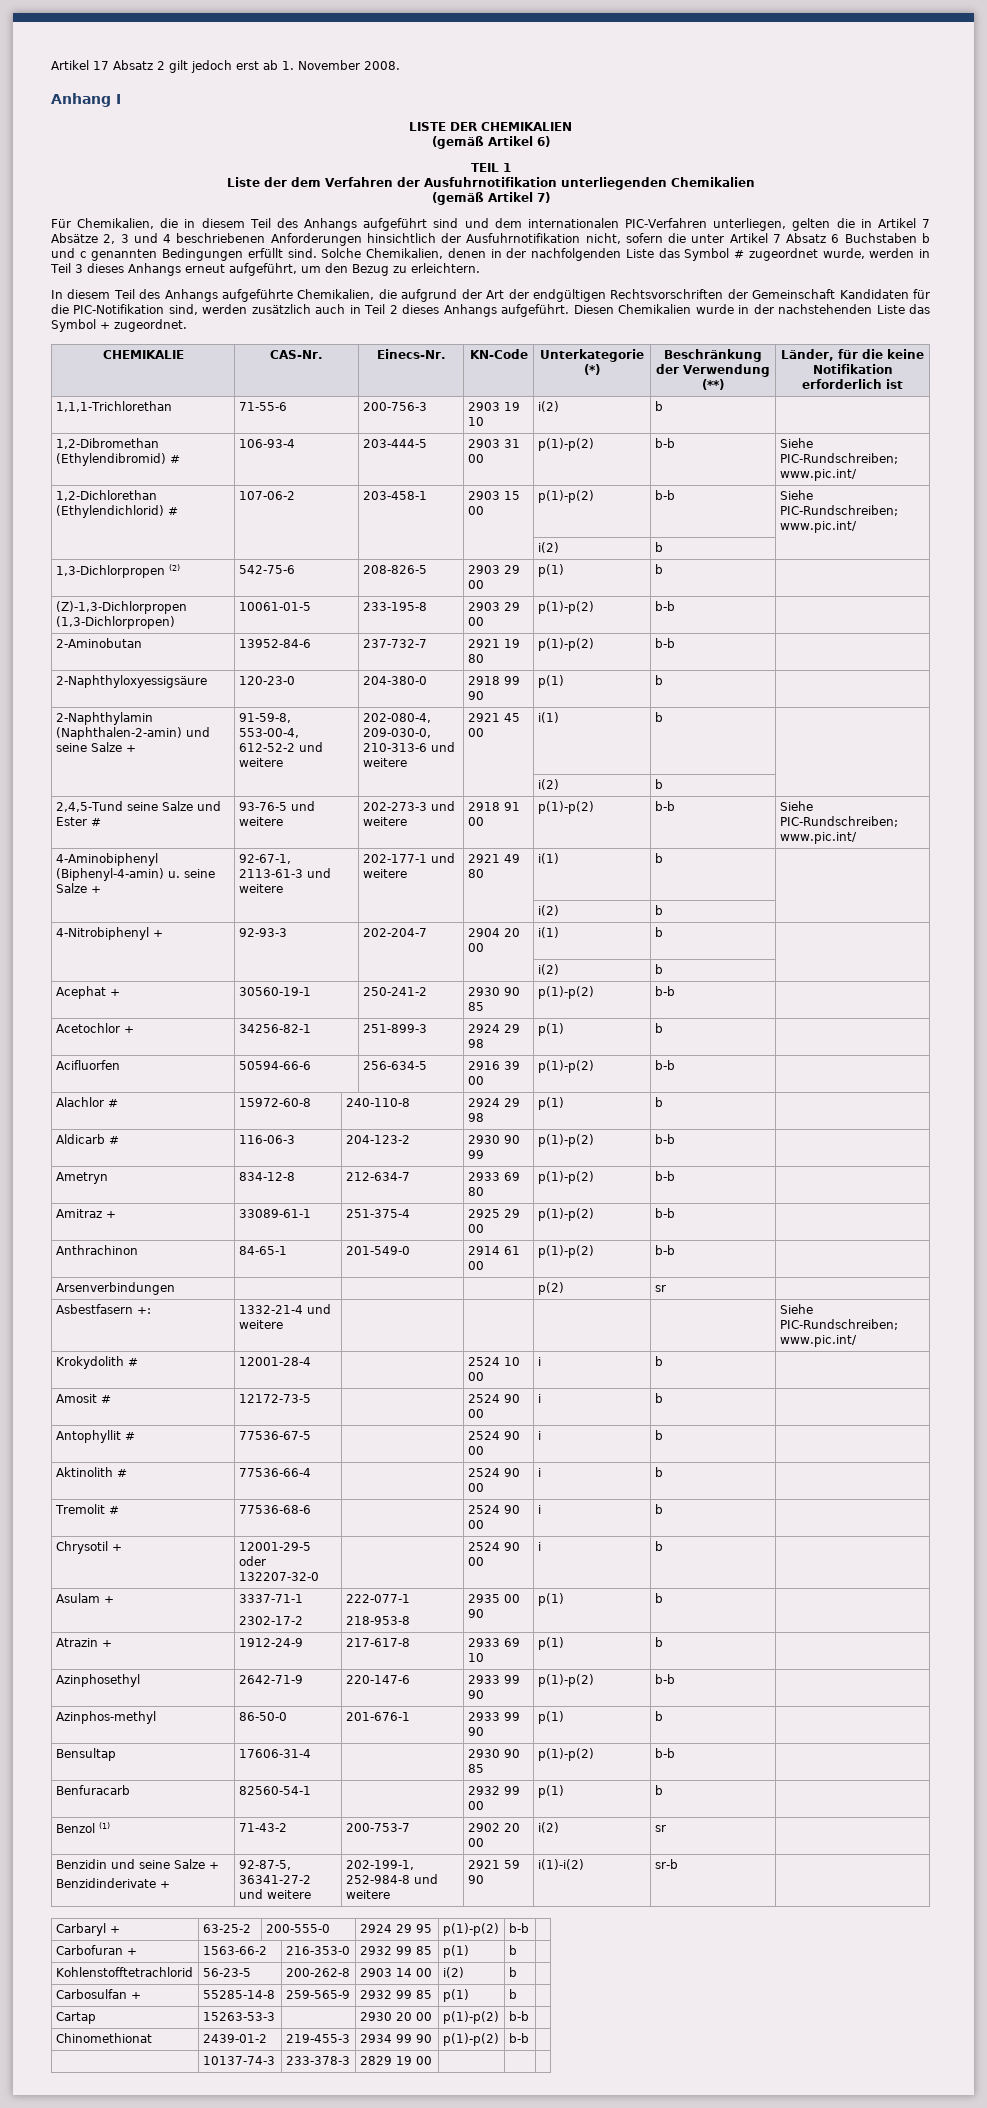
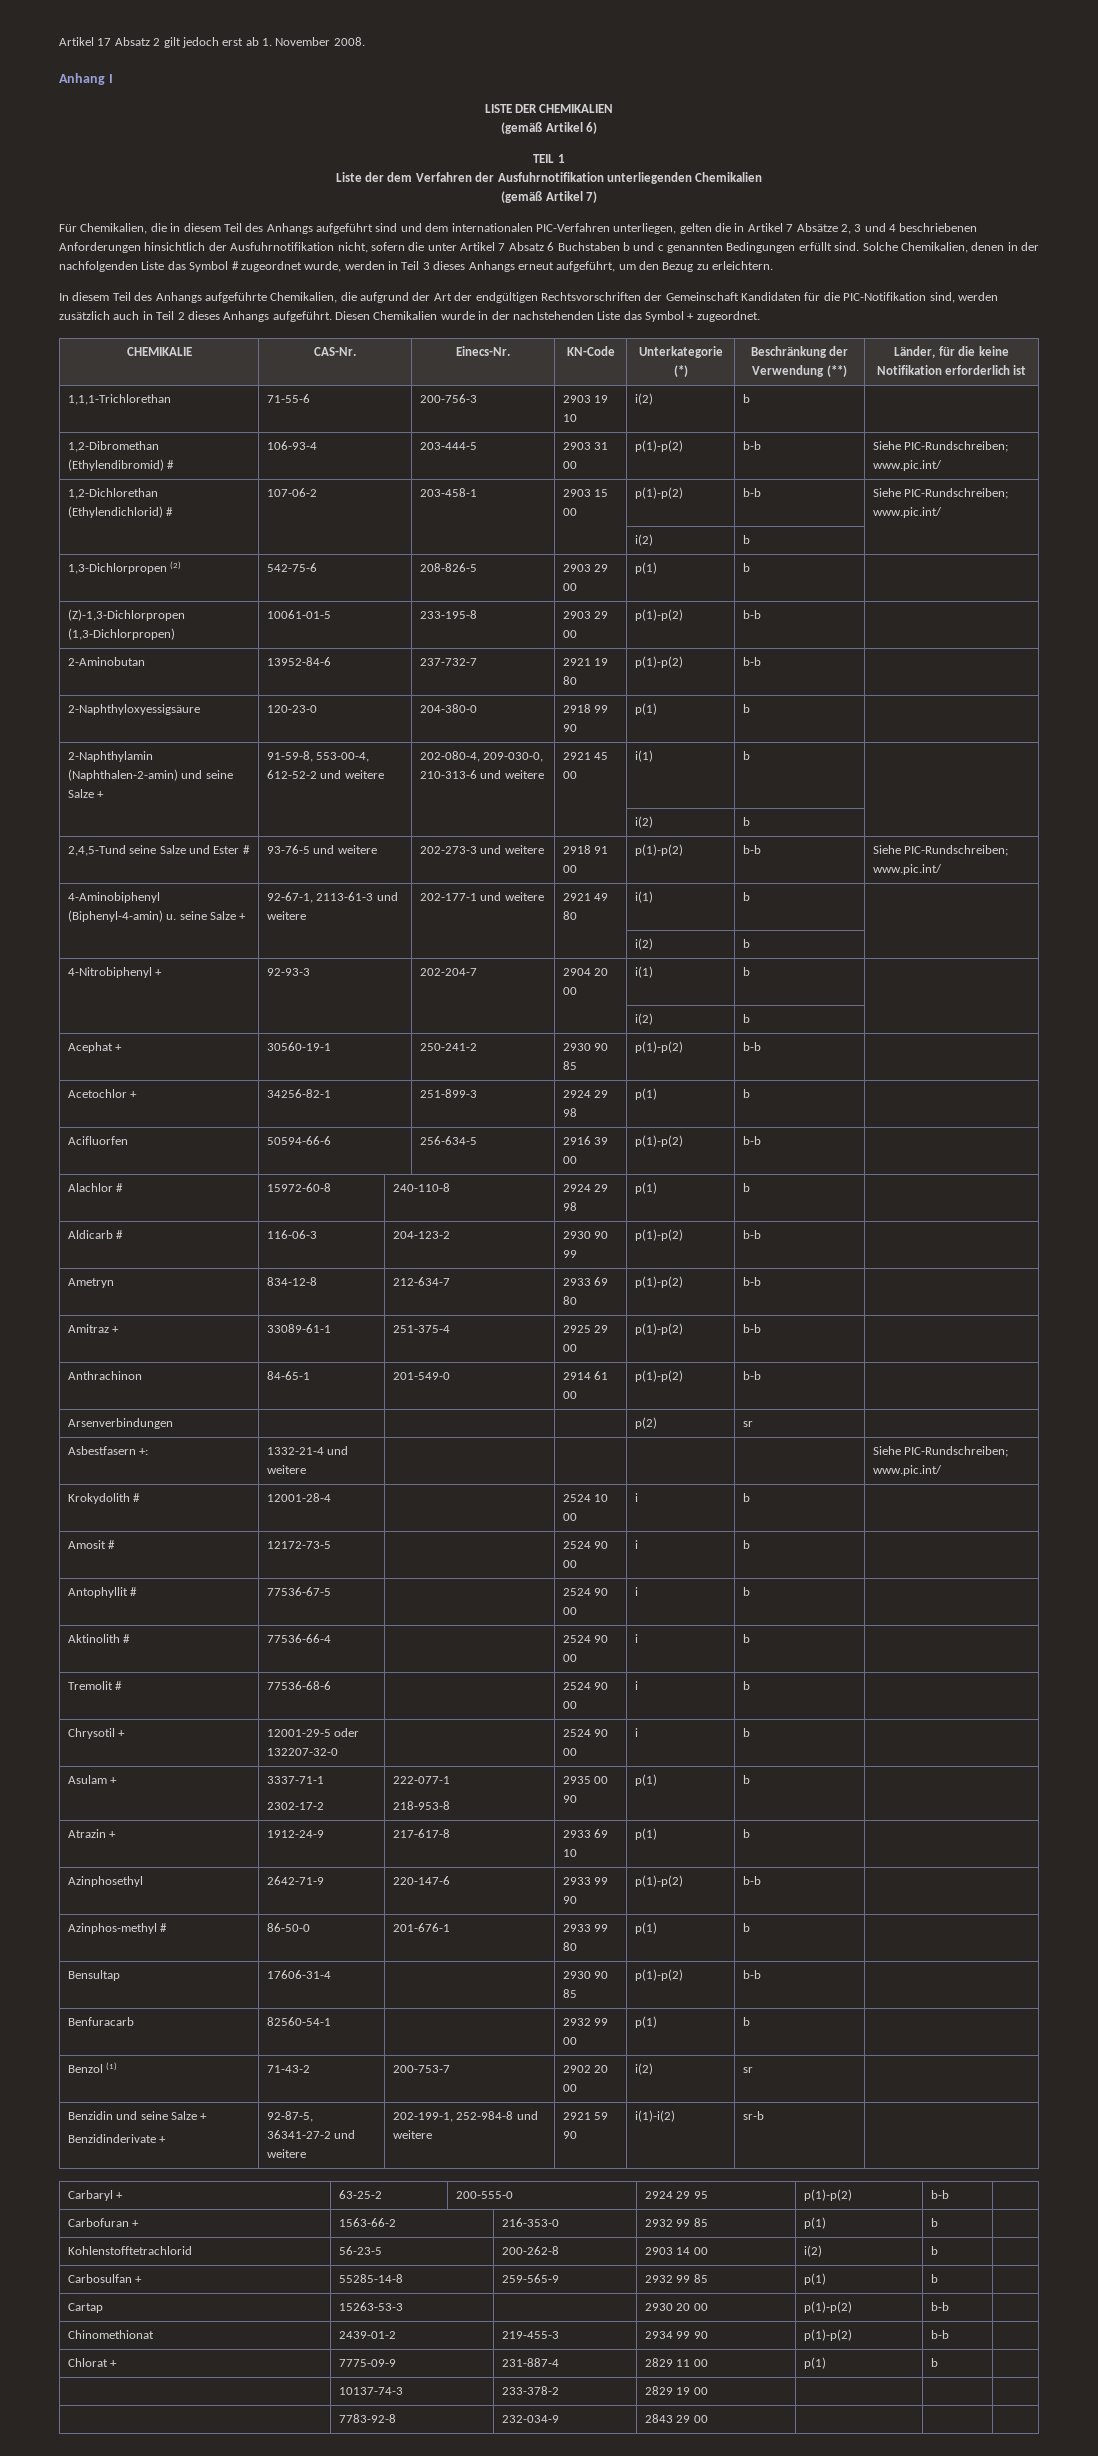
- Azinphos-methyl | 86-50-0 | 201-676-1 | 2933 99 90 | p(1) | b |
+ Azinphos-methyl # | 86-50-0 | 201-676-1 | 2933 99 80 | p(1) | b |
+ Chlorat + | 7775-09-9 | 231-887-4 | 2829 11 00 | p(1) | b |
- | 10137-74-3 | 233-378-3 | 2829 19 00 | | |
+ | 10137-74-3 | 233-378-2 | 2829 19 00 | | |
+ | 7783-92-8 | 232-034-9 | 2843 29 00 | | |

